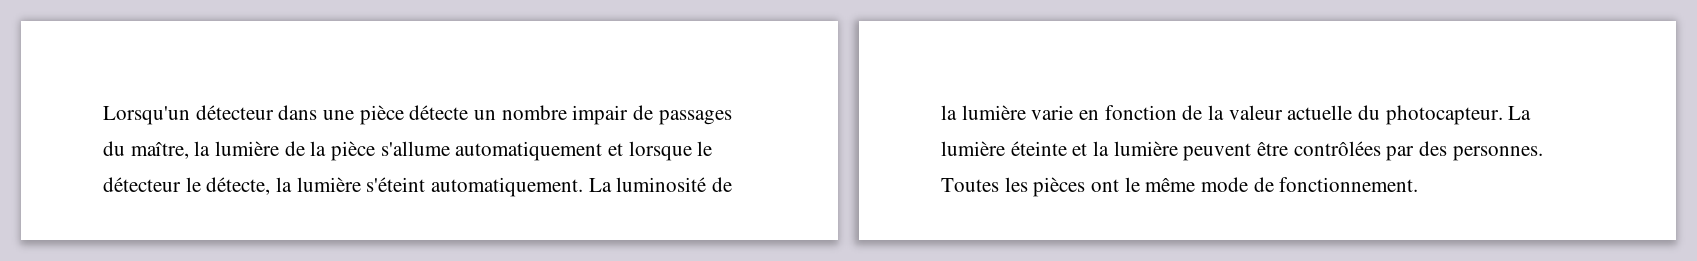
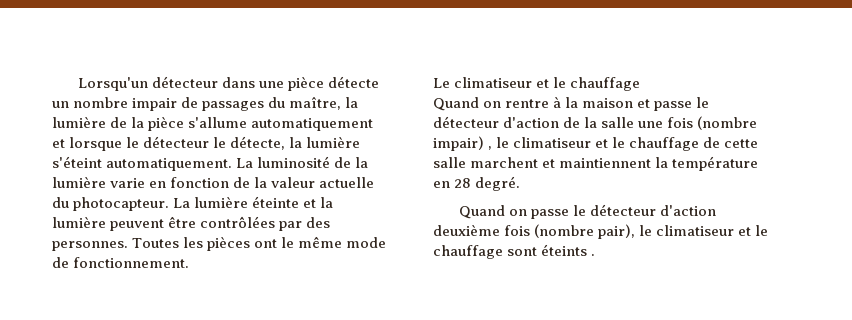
+ Le climatiseur et le chauffage
+ Quand on rentre à la maison et passe le détecteur d'action de la salle une fois (nombre impair) , le climatiseur et le chauffage de cette salle marchent et maintiennent la température en 28 degré.
+ Quand on passe le détecteur d'action deuxième fois (nombre pair), le climatiseur et le chauffage sont éteints .

